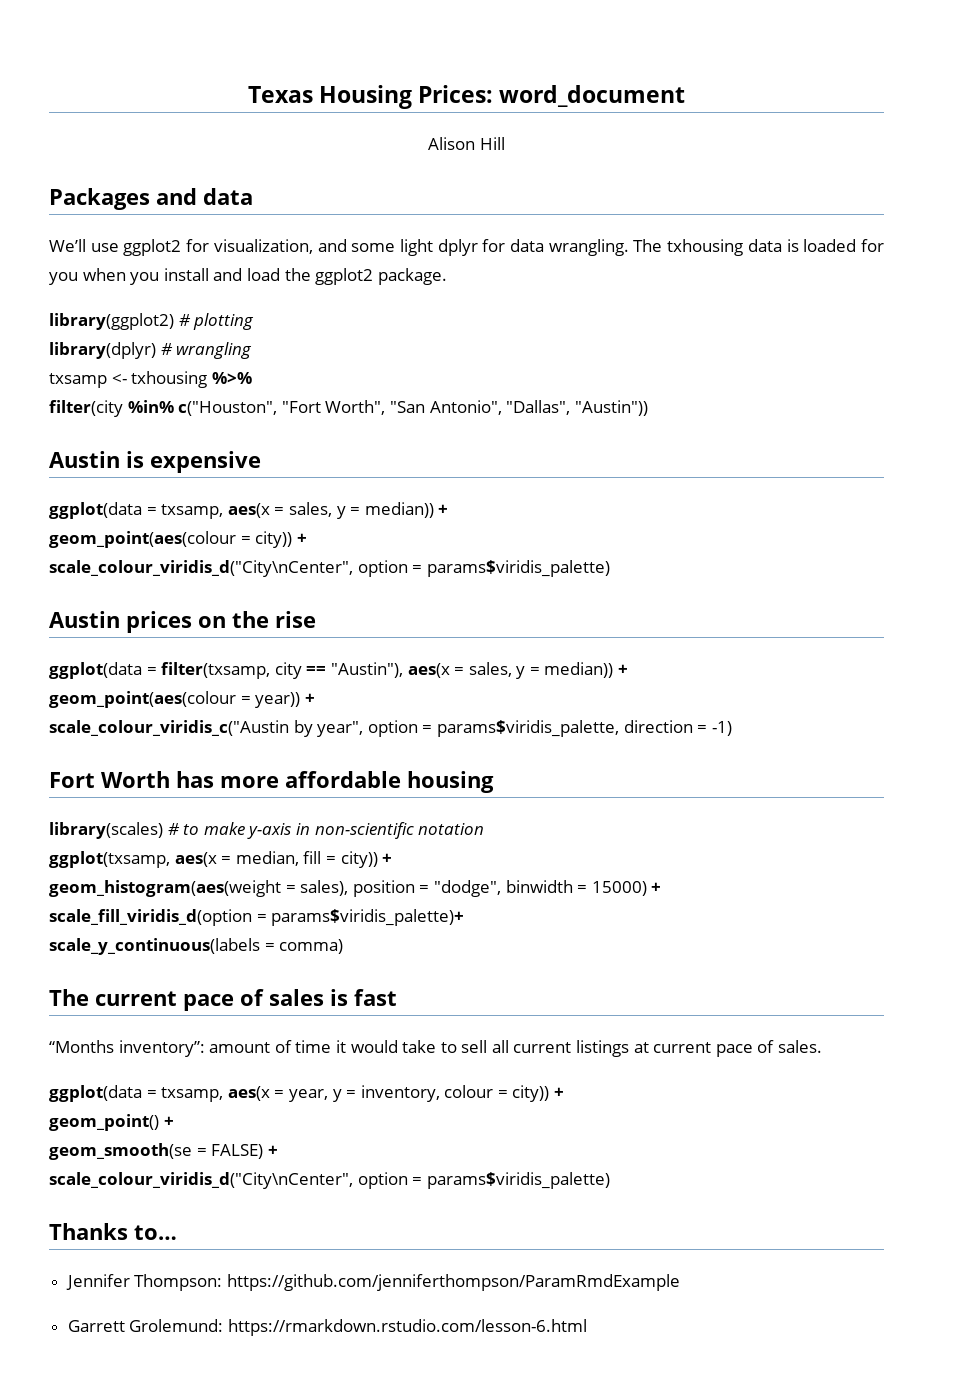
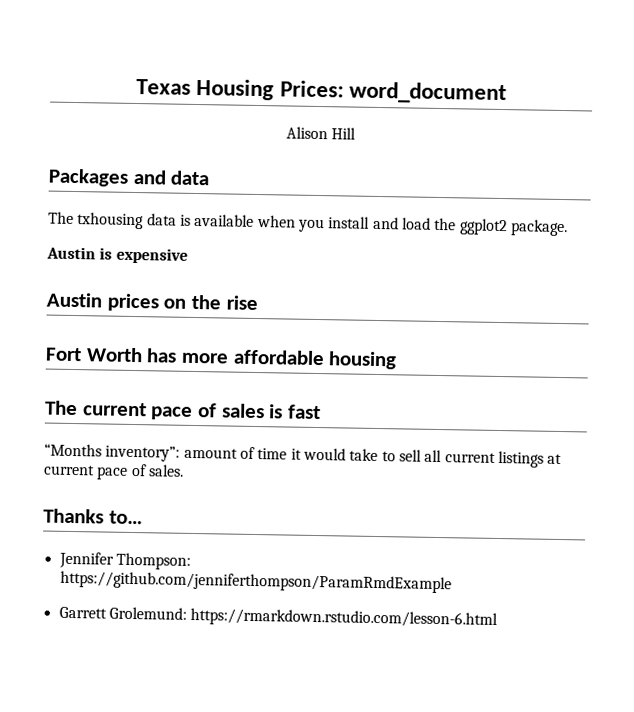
- We’ll use ggplot2 for visualization, and some light dplyr for data wrangling. The txhousing data is loaded for you when you install and load the ggplot2 package.
+ The txhousing data is available when you install and load the ggplot2 package.
- library(ggplot2) # plotting
- library(dplyr) # wrangling
- txsamp <- txhousing %>%
- filter(city %in% c("Houston", "Fort Worth", "San Antonio", "Dallas", "Austin"))
  Austin is expensive
- ggplot(data = txsamp, aes(x = sales, y = median)) +
- geom_point(aes(colour = city)) +
- scale_colour_viridis_d("City\nCenter", option = params$viridis_palette)
- ggplot(data = filter(txsamp, city == "Austin"), aes(x = sales, y = median)) +
- geom_point(aes(colour = year)) +
- scale_colour_viridis_c("Austin by year", option = params$viridis_palette, direction = -1)
- library(scales) # to make y-axis in non-scientific notation
- ggplot(txsamp, aes(x = median, fill = city)) +
- geom_histogram(aes(weight = sales), position = "dodge", binwidth = 15000) +
- scale_fill_viridis_d(option = params$viridis_palette)+
- scale_y_continuous(labels = comma)
- ggplot(data = txsamp, aes(x = year, y = inventory, colour = city)) +
- geom_point() +
- geom_smooth(se = FALSE) +
- scale_colour_viridis_d("City\nCenter", option = params$viridis_palette)

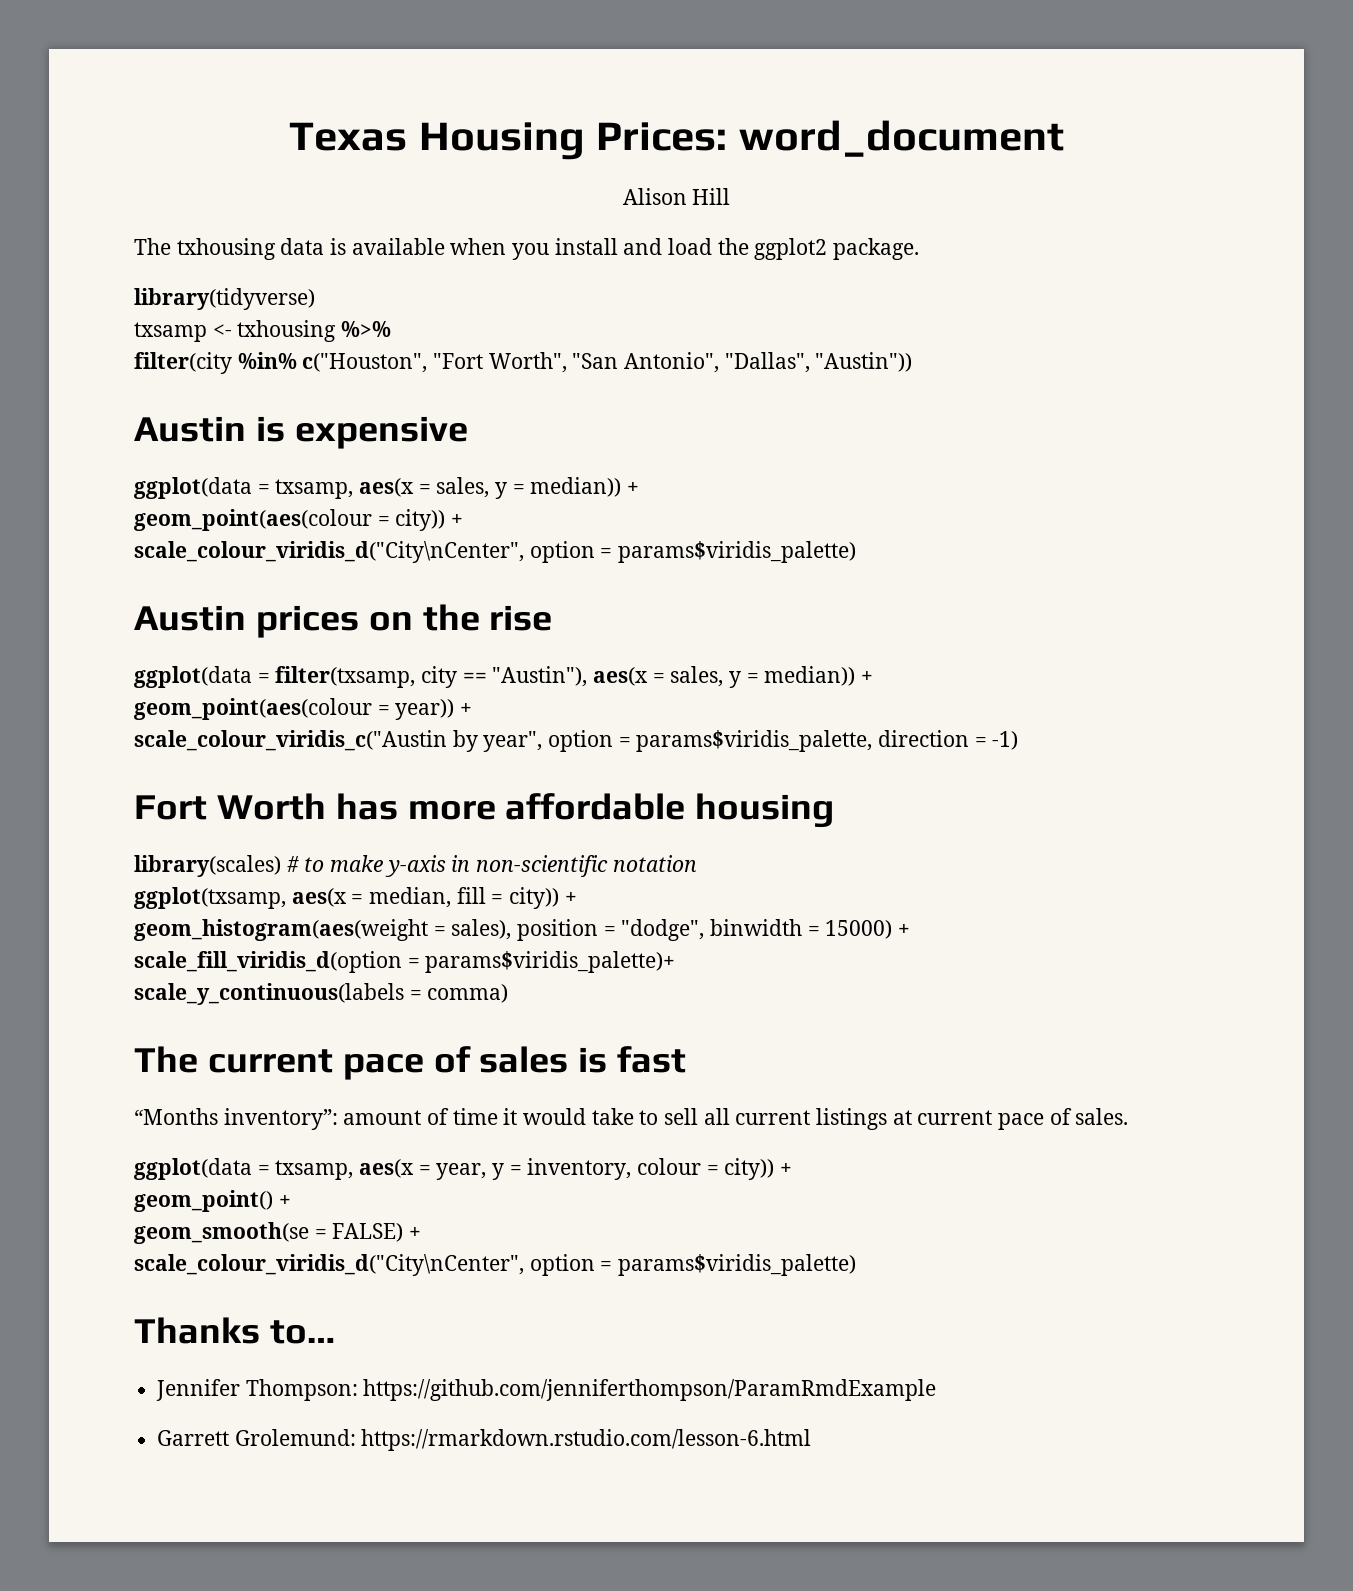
- Packages and data
+ library(tidyverse)
+ txsamp <- txhousing %>%
+ filter(city %in% c("Houston", "Fort Worth", "San Antonio", "Dallas", "Austin"))
  Austin is expensive
+ ggplot(data = txsamp, aes(x = sales, y = median)) +
+ geom_point(aes(colour = city)) +
+ scale_colour_viridis_d("City\nCenter", option = params$viridis_palette)
+ ggplot(data = filter(txsamp, city == "Austin"), aes(x = sales, y = median)) +
+ geom_point(aes(colour = year)) +
+ scale_colour_viridis_c("Austin by year", option = params$viridis_palette, direction = -1)
+ library(scales) # to make y-axis in non-scientific notation
+ ggplot(txsamp, aes(x = median, fill = city)) +
+ geom_histogram(aes(weight = sales), position = "dodge", binwidth = 15000) +
+ scale_fill_viridis_d(option = params$viridis_palette)+
+ scale_y_continuous(labels = comma)
+ ggplot(data = txsamp, aes(x = year, y = inventory, colour = city)) +
+ geom_point() +
+ geom_smooth(se = FALSE) +
+ scale_colour_viridis_d("City\nCenter", option = params$viridis_palette)

